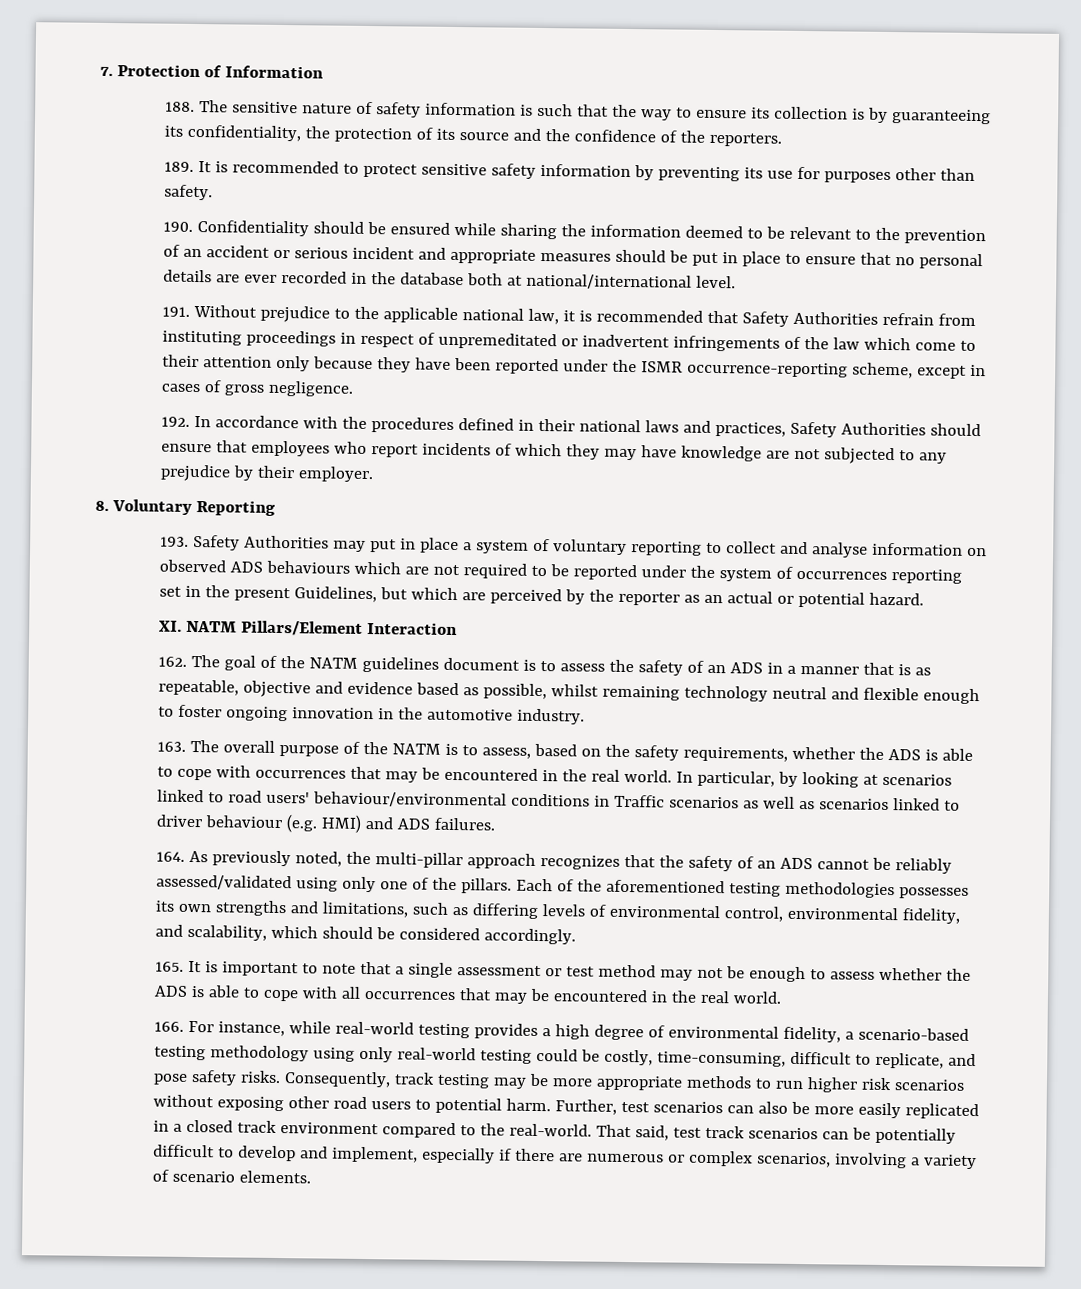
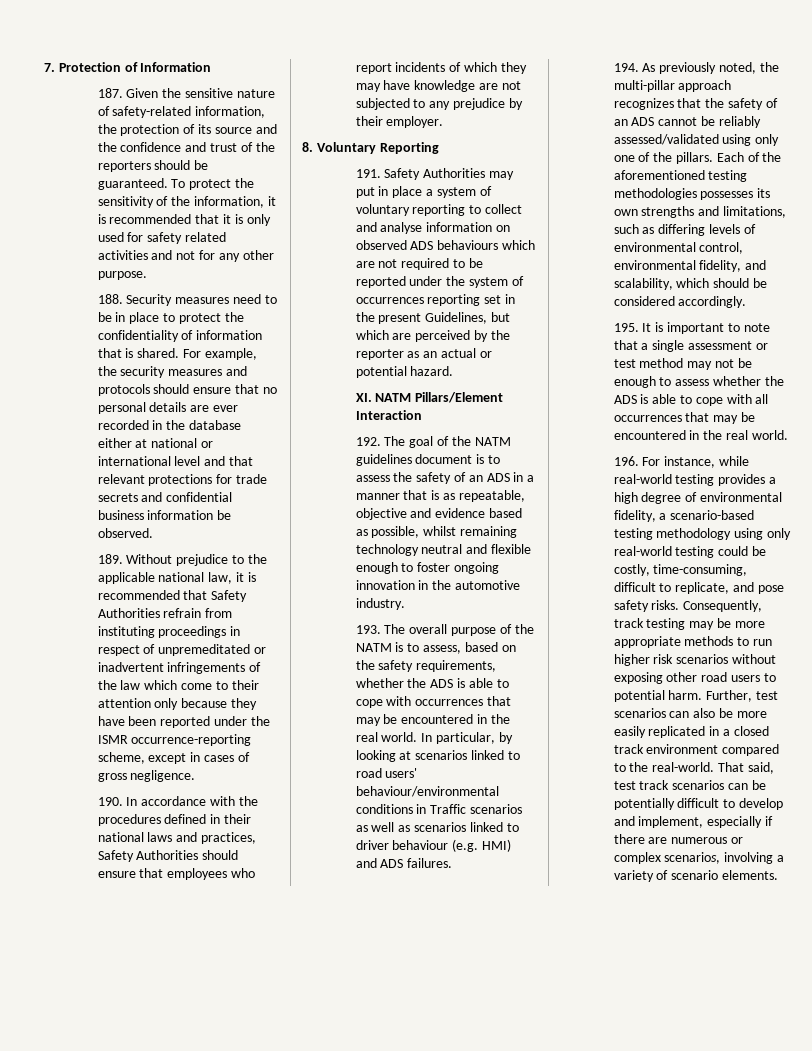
- 188. The sensitive nature of safety information is such that the way to ensure its collection is by guaranteeing its confidentiality, the protection of its source and the confidence of the reporters.
- 189. It is recommended to protect sensitive safety information by preventing its use for purposes other than safety.
- 190. Confidentiality should be ensured while sharing the information deemed to be relevant to the prevention of an accident or serious incident and appropriate measures should be put in place to ensure that no personal details are ever recorded in the database both at national/international level.
- 191. Without prejudice to the applicable national law, it is recommended that Safety Authorities refrain from instituting proceedings in respect of unpremeditated or inadvertent infringements of the law which come to their attention only because they have been reported under the ISMR occurrence-reporting scheme, except in cases of gross negligence.
+ 187. Given the sensitive nature of safety-related information, the protection of its source and the confidence and trust of the reporters should be guaranteed. To protect the sensitivity of the information, it is recommended that it is only used for safety related activities and not for any other purpose.
+ 188. Security measures need to be in place to protect the confidentiality of information that is shared. For example, the security measures and protocols should ensure that no personal details are ever recorded in the database either at national or international level and that relevant protections for trade secrets and confidential business information be observed.
+ 189. Without prejudice to the applicable national law, it is recommended that Safety Authorities refrain from instituting proceedings in respect of unpremeditated or inadvertent infringements of the law which come to their attention only because they have been reported under the ISMR occurrence-reporting scheme, except in cases of gross negligence.
- 192. In accordance with the procedures defined in their national laws and practices, Safety Authorities should ensure that employees who report incidents of which they may have knowledge are not subjected to any prejudice by their employer.
+ 190. In accordance with the procedures defined in their national laws and practices, Safety Authorities should ensure that employees who report incidents of which they may have knowledge are not subjected to any prejudice by their employer.
- 193. Safety Authorities may put in place a system of voluntary reporting to collect and analyse information on observed ADS behaviours which are not required to be reported under the system of occurrences reporting set in the present Guidelines, but which are perceived by the reporter as an actual or potential hazard.
+ 191. Safety Authorities may put in place a system of voluntary reporting to collect and analyse information on observed ADS behaviours which are not required to be reported under the system of occurrences reporting set in the present Guidelines, but which are perceived by the reporter as an actual or potential hazard.
- 162. The goal of the NATM guidelines document is to assess the safety of an ADS in a manner that is as repeatable, objective and evidence based as possible, whilst remaining technology neutral and flexible enough to foster ongoing innovation in the automotive industry.
+ 192. The goal of the NATM guidelines document is to assess the safety of an ADS in a manner that is as repeatable, objective and evidence based as possible, whilst remaining technology neutral and flexible enough to foster ongoing innovation in the automotive industry.
- 163. The overall purpose of the NATM is to assess, based on the safety requirements, whether the ADS is able to cope with occurrences that may be encountered in the real world.
+ 193. The overall purpose of the NATM is to assess, based on the safety requirements, whether the ADS is able to cope with occurrences that may be encountered in the real world.
- 164. As previously noted, the multi-pillar approach recognizes that the safety of an ADS cannot be reliably assessed/validated using only one of the pillars.
+ 194. As previously noted, the multi-pillar approach recognizes that the safety of an ADS cannot be reliably assessed/validated using only one of the pillars.
- 165. It is important to note that a single assessment or test method may not be enough to assess whether the ADS is able to cope with all occurrences that may be encountered in the real world.
+ 195. It is important to note that a single assessment or test method may not be enough to assess whether the ADS is able to cope with all occurrences that may be encountered in the real world.
- 166. For instance, while real-world testing provides a high degree of environmental fidelity, a scenario-based testing methodology using only real-world testing could be costly, time-consuming, difficult to replicate, and pose safety risks.
+ 196. For instance, while real-world testing provides a high degree of environmental fidelity, a scenario-based testing methodology using only real-world testing could be costly, time-consuming, difficult to replicate, and pose safety risks.

